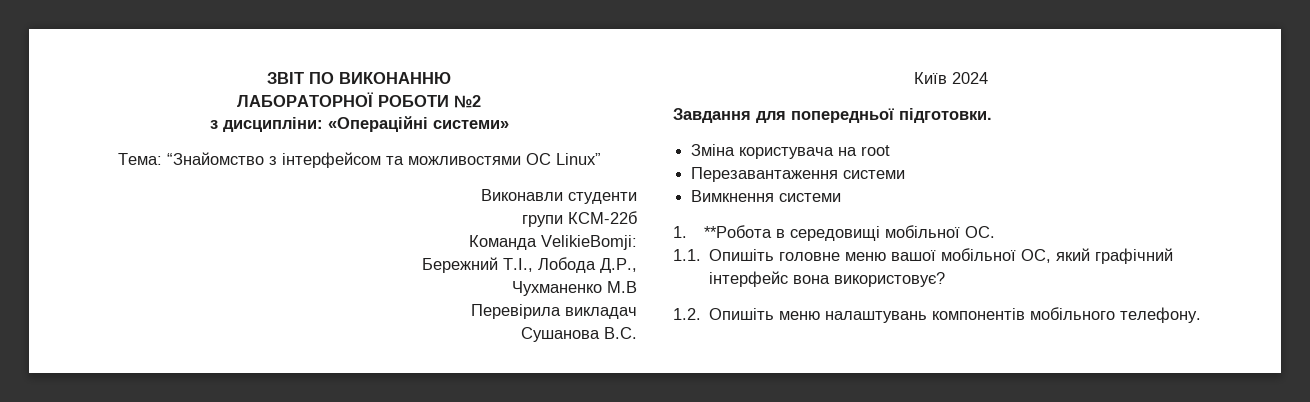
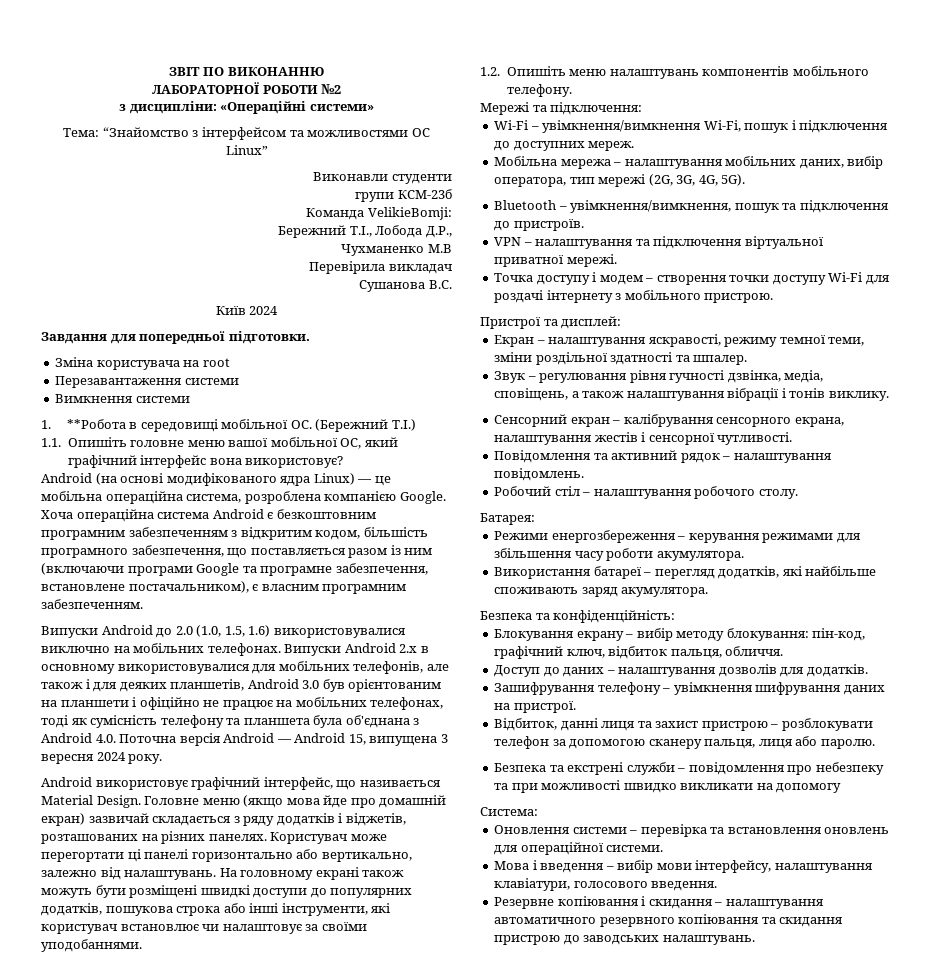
- групи КСМ-22б
+ групи КСМ-23б
- 1. **Робота в середовищі мобільної ОС.
+ 1. **Робота в середовищі мобільної ОС. (Бережний Т.І.)
+ Android (на основі модифікованого ядра Linux) — це мобільна операційна система, розроблена компанією Google. Хоча операційна система Android є безкоштовним програмним забезпеченням з відкритим кодом, більшість програмного забезпечення, що поставляється разом із ним (включаючи програми Google та програмне забезпечення, встановлене постачальником), є власним програмним забезпеченням.
+ Випуски Android до 2.0 (1.0, 1.5, 1.6) використовувалися виключно на мобільних телефонах. Випуски Android 2.x в основному використовувалися для мобільних телефонів, але також і для деяких планшетів, Android 3.0 був орієнтованим на планшети і офіційно не працює на мобільних телефонах, тоді як сумісність телефону та планшета була об'єднана з Android 4.0. Поточна версія Android — Android 15, випущена 3 вересня 2024 року.
+ Android використовує графічний інтерфейс, що називається Material Design. Головне меню (якщо мова йде про домашній екран) зазвичай складається з ряду додатків і віджетів, розташованих на різних панелях. Користувач може перегортати ці панелі горизонтально або вертикально, залежно від налаштувань. На головному екрані також можуть бути розміщені швидкі доступи до популярних додатків, пошукова строка або інші інструменти, які користувач встановлює чи налаштовує за своїми уподобаннями.
+ Мережі та підключення:
+ Wi-Fi – увімкнення/вимкнення Wi-Fi, пошук і підключення до доступних мереж.
+ Мобільна мережа – налаштування мобільних даних, вибір оператора, тип мережі (2G, 3G, 4G, 5G).
+ Bluetooth – увімкнення/вимкнення, пошук та підключення до пристроїв.
+ VPN – налаштування та підключення віртуальної приватної мережі.
+ Точка доступу і модем – створення точки доступу Wi-Fi для роздачі інтернету з мобільного пристрою.
+ Пристрої та дисплей:
+ Екран – налаштування яскравості, режиму темної теми, зміни роздільної здатності та шпалер.
+ Звук – регулювання рівня гучності дзвінка, медіа, сповіщень, а також налаштування вібрації і тонів виклику.
+ Сенсорний екран – калібрування сенсорного екрана, налаштування жестів і сенсорної чутливості.
+ Повідомлення та активний рядок – налаштування повідомлень.
+ Робочий стіл – налаштування робочого столу.
+ Батарея:
+ Режими енергозбереження – керування режимами для збільшення часу роботи акумулятора.
+ Використання батареї – перегляд додатків, які найбільше споживають заряд акумулятора.
+ Безпека та конфіденційність:
+ Блокування екрану – вибір методу блокування: пін-код, графічний ключ, відбиток пальця, обличчя.
+ Доступ до даних – налаштування дозволів для додатків.
+ Зашифрування телефону – увімкнення шифрування даних на пристрої.
+ Відбиток, данні лиця та захист пристрою – розблокувати телефон за допомогою сканеру пальця, лиця або паролю.
+ Безпека та екстрені служби – повідомлення про небезпеку та при можливості швидко викликати на допомогу
+ Система:
+ Оновлення системи – перевірка та встановлення оновлень для операційної системи.
+ Мова і введення – вибір мови інтерфейсу, налаштування клавіатури, голосового введення.
+ Резервне копіювання і скидання – налаштування автоматичного резервного копіювання та скидання пристрою до заводських налаштувань.

